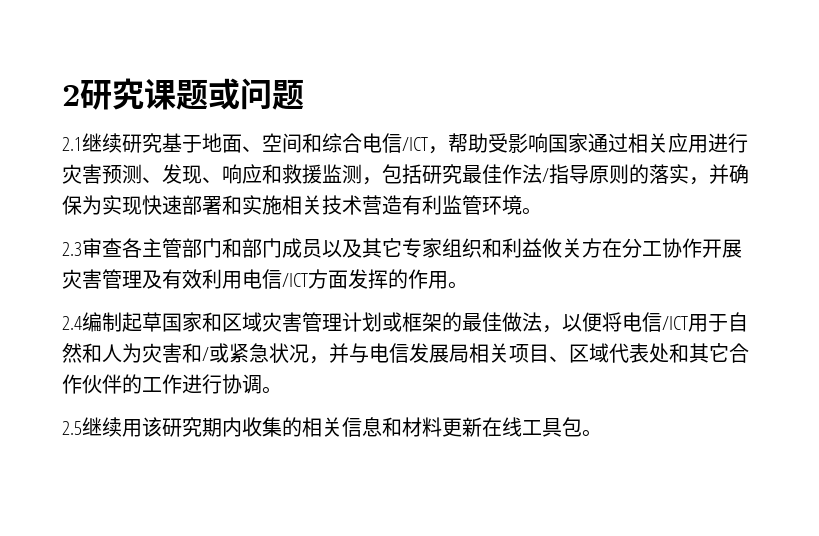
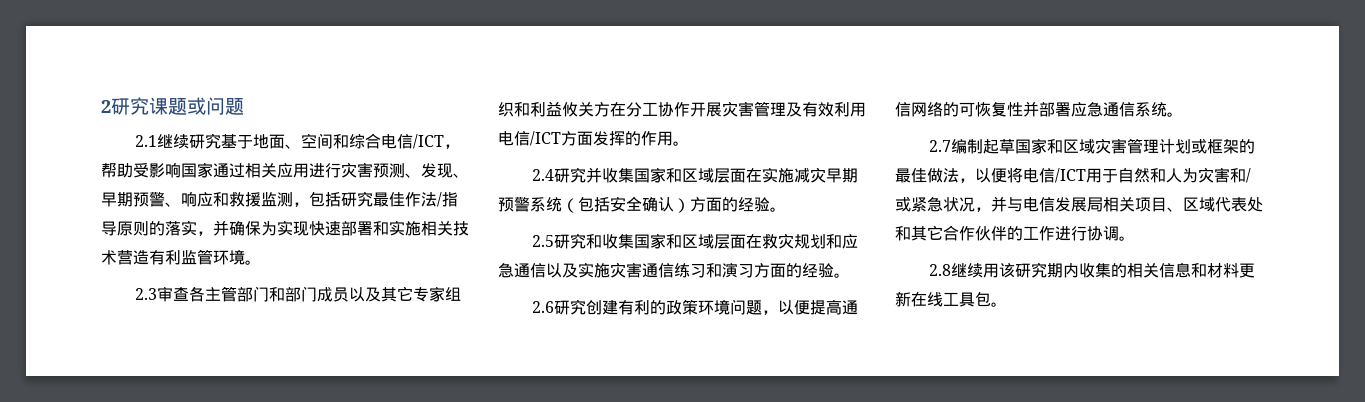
- 2.1继续研究基于地面、空间和综合电信/ICT，帮助受影响国家通过相关应用进行灾害预测、发现、响应和救援监测，包括研究最佳作法/指导原则的落实，并确保为实现快速部署和实施相关技术营造有利监管环境。
+ 2.1继续研究基于地面、空间和综合电信/ICT，帮助受影响国家通过相关应用进行灾害预测、发现、早期预警、响应和救援监测，包括研究最佳作法/指导原则的落实，并确保为实现快速部署和实施相关技术营造有利监管环境。
- 2.4编制起草国家和区域灾害管理计划或框架的最佳做法，以便将电信/ICT用于自然和人为灾害和/或紧急状况，并与电信发展局相关项目、区域代表处和其它合作伙伴的工作进行协调。
+ 2.4研究并收集国家和区域层面在实施减灾早期预警系统（包括安全确认）方面的经验。
+ 2.5研究和收集国家和区域层面在救灾规划和应急通信以及实施灾害通信练习和演习方面的经验。
+ 2.6研究创建有利的政策环境问题，以便提高通信网络的可恢复性并部署应急通信系统。
+ 2.7编制起草国家和区域灾害管理计划或框架的最佳做法，以便将电信/ICT用于自然和人为灾害和/或紧急状况，并与电信发展局相关项目、区域代表处和其它合作伙伴的工作进行协调。
- 2.5继续用该研究期内收集的相关信息和材料更新在线工具包。
+ 2.8继续用该研究期内收集的相关信息和材料更新在线工具包。

